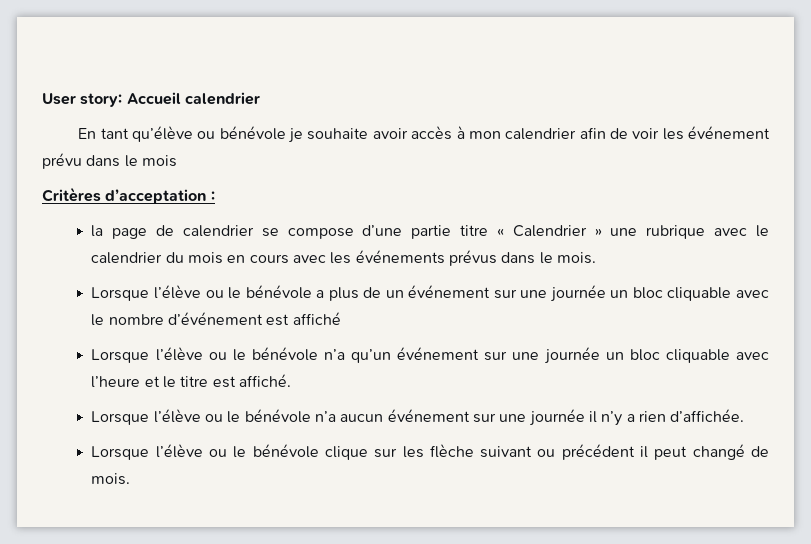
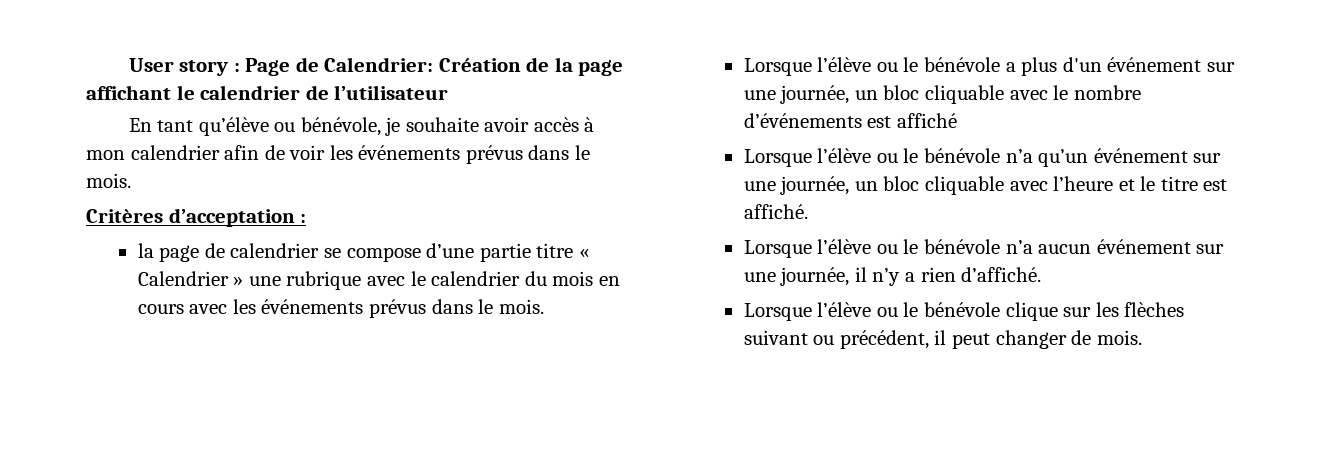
- User story: Accueil calendrier
+ User story : Page de Calendrier: Création de la page affichant le calendrier de l’utilisateur
- En tant qu’élève ou bénévole je souhaite avoir accès à mon calendrier afin de voir les événement prévu dans le mois
+ En tant qu’élève ou bénévole, je souhaite avoir accès à mon calendrier afin de voir les événements prévus dans le mois.
- Lorsque l’élève ou le bénévole a plus de un événement sur une journée un bloc cliquable avec le nombre d’événement est affiché
+ Lorsque l’élève ou le bénévole a plus d'un événement sur une journée, un bloc cliquable avec le nombre d’événements est affiché
- Lorsque l’élève ou le bénévole n’a qu’un événement sur une journée un bloc cliquable avec l’heure et le titre est affiché.
+ Lorsque l’élève ou le bénévole n’a qu’un événement sur une journée, un bloc cliquable avec l’heure et le titre est affiché.
- Lorsque l’élève ou le bénévole n’a aucun événement sur une journée il n’y a rien d’affichée.
+ Lorsque l’élève ou le bénévole n’a aucun événement sur une journée, il n’y a rien d’affiché.
- Lorsque l’élève ou le bénévole clique sur les flèche suivant ou précédent il peut changé de mois.
+ Lorsque l’élève ou le bénévole clique sur les flèches suivant ou précédent, il peut changer de mois.

